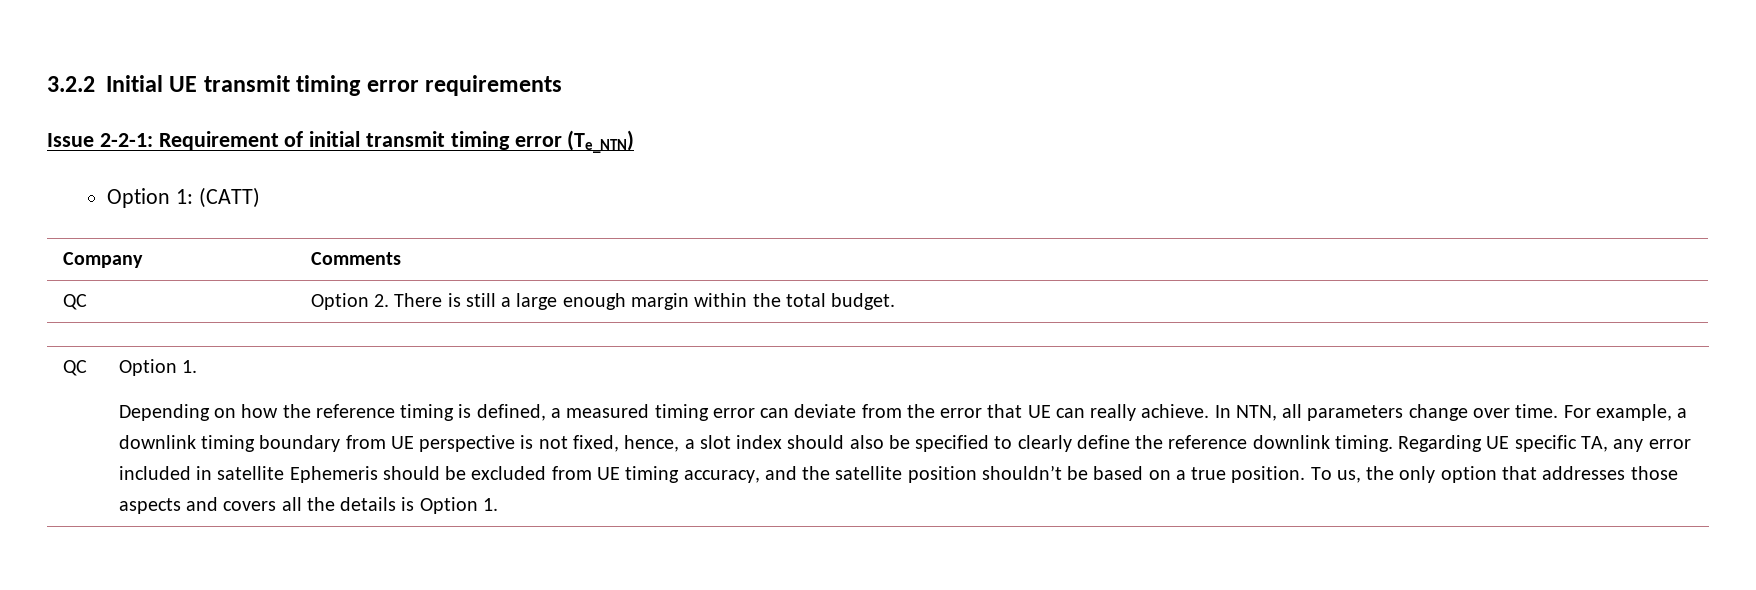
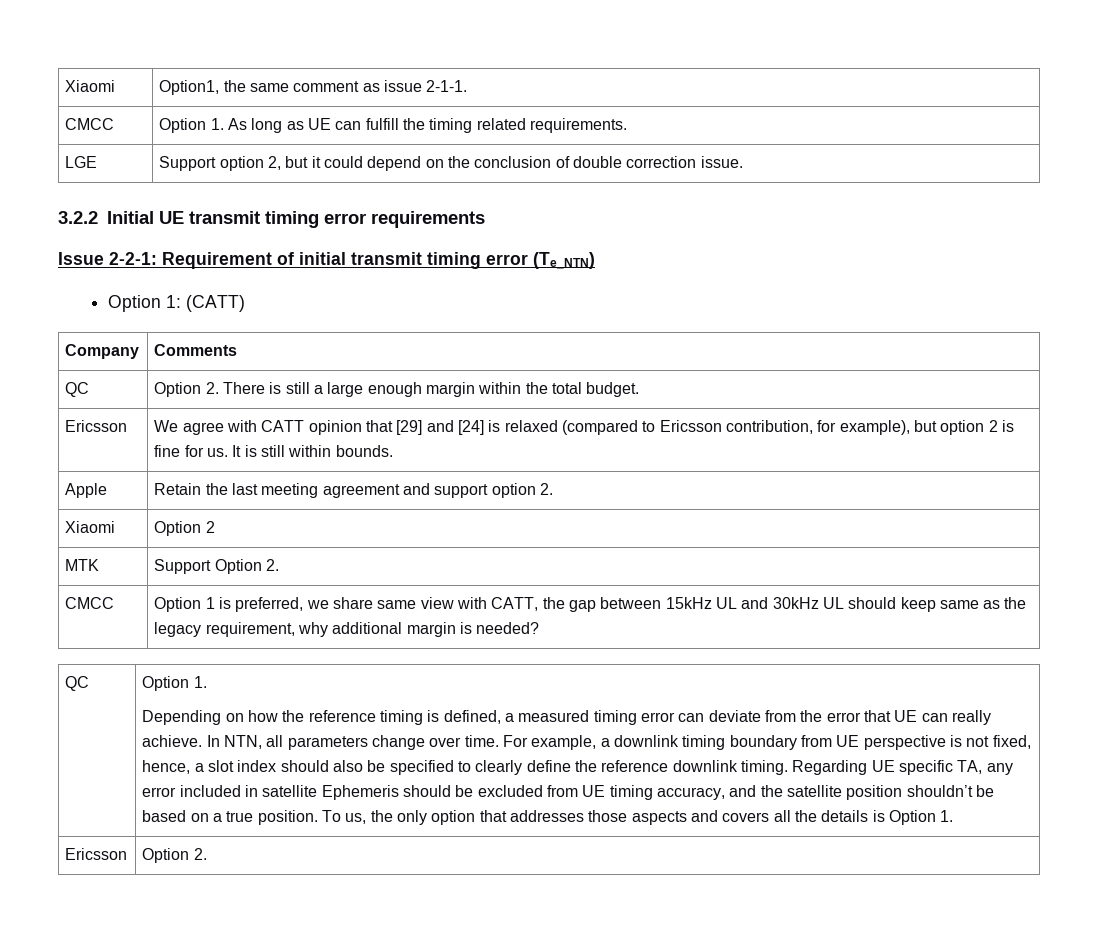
+ Xiaomi | Option1, the same comment as issue 2-1-1.
+ CMCC | Option 1. As long as UE can fulfill the timing related requirements.
+ LGE | Support option 2, but it could depend on the conclusion of double correction issue.
+ Ericsson | We agree with CATT opinion that [29] and [24] is relaxed (compared to Ericsson contribution, for example), but option 2 is fine for us. It is still within bounds.
+ Apple | Retain the last meeting agreement and support option 2.
+ Xiaomi | Option 2
+ MTK | Support Option 2.
+ CMCC | Option 1 is preferred, we share same view with CATT, the gap between 15kHz UL and 30kHz UL should keep same as the legacy requirement, why additional margin is needed?
+ Ericsson | Option 2.

